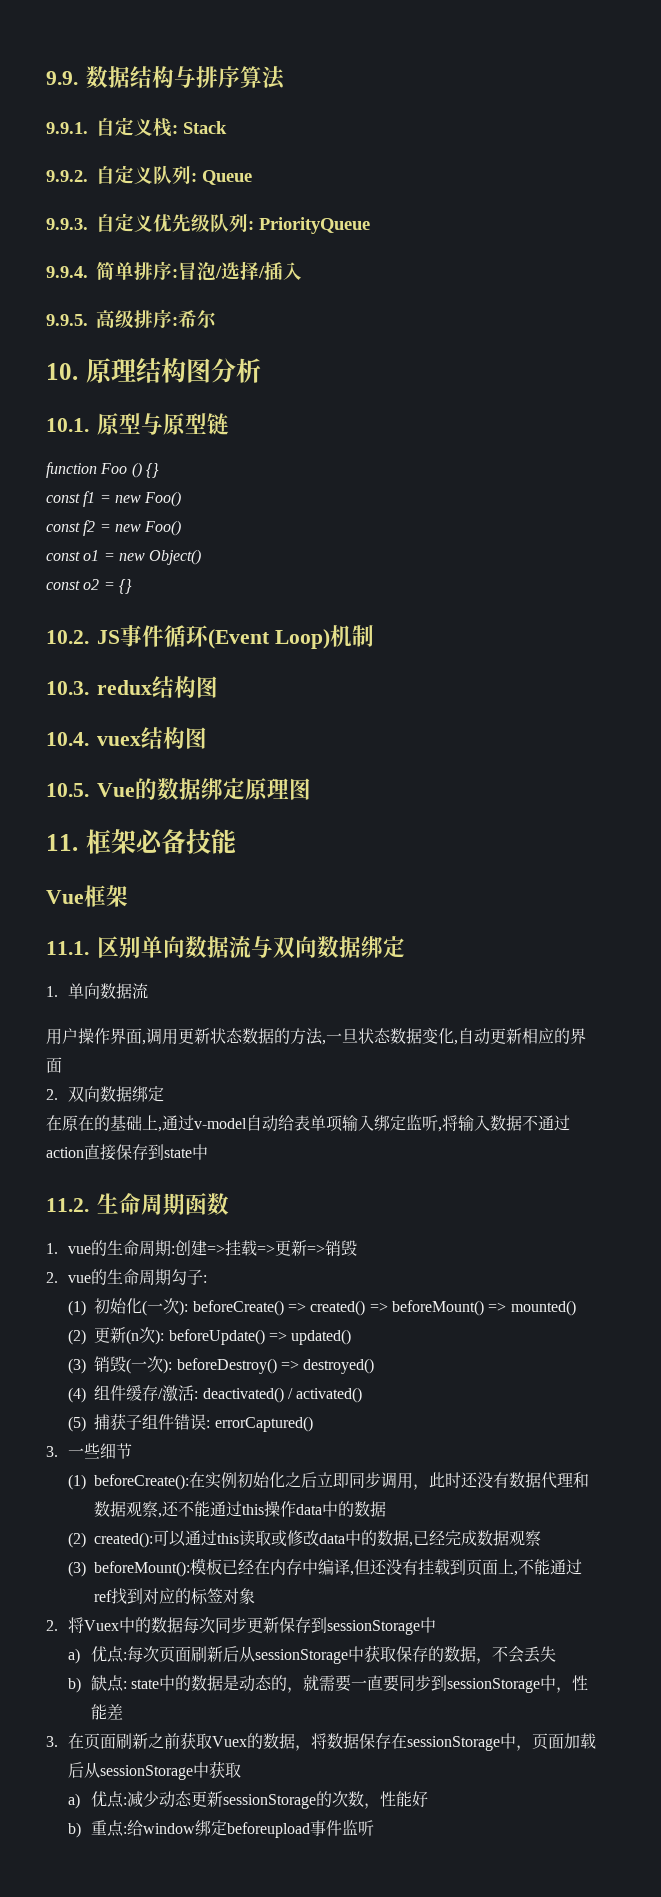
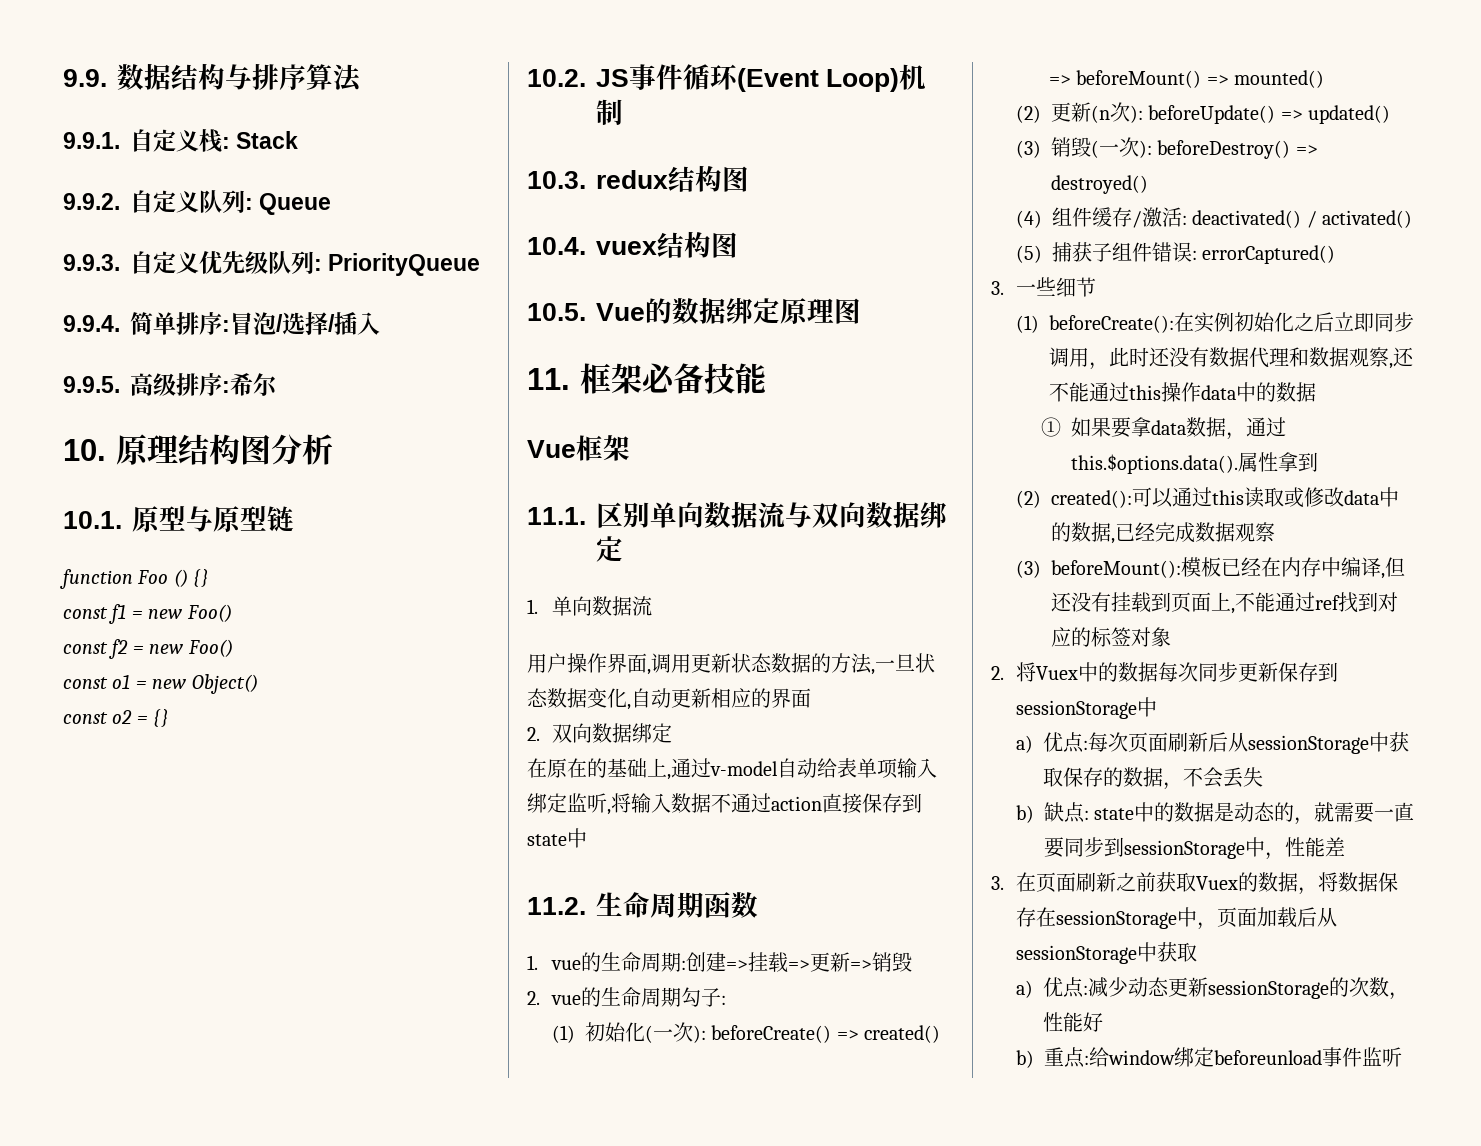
+ ①如果要拿data数据，通过this.$options.data().属性拿到
- b)重点:给window绑定beforeupload事件监听
+ b)重点:给window绑定beforeunload事件监听

